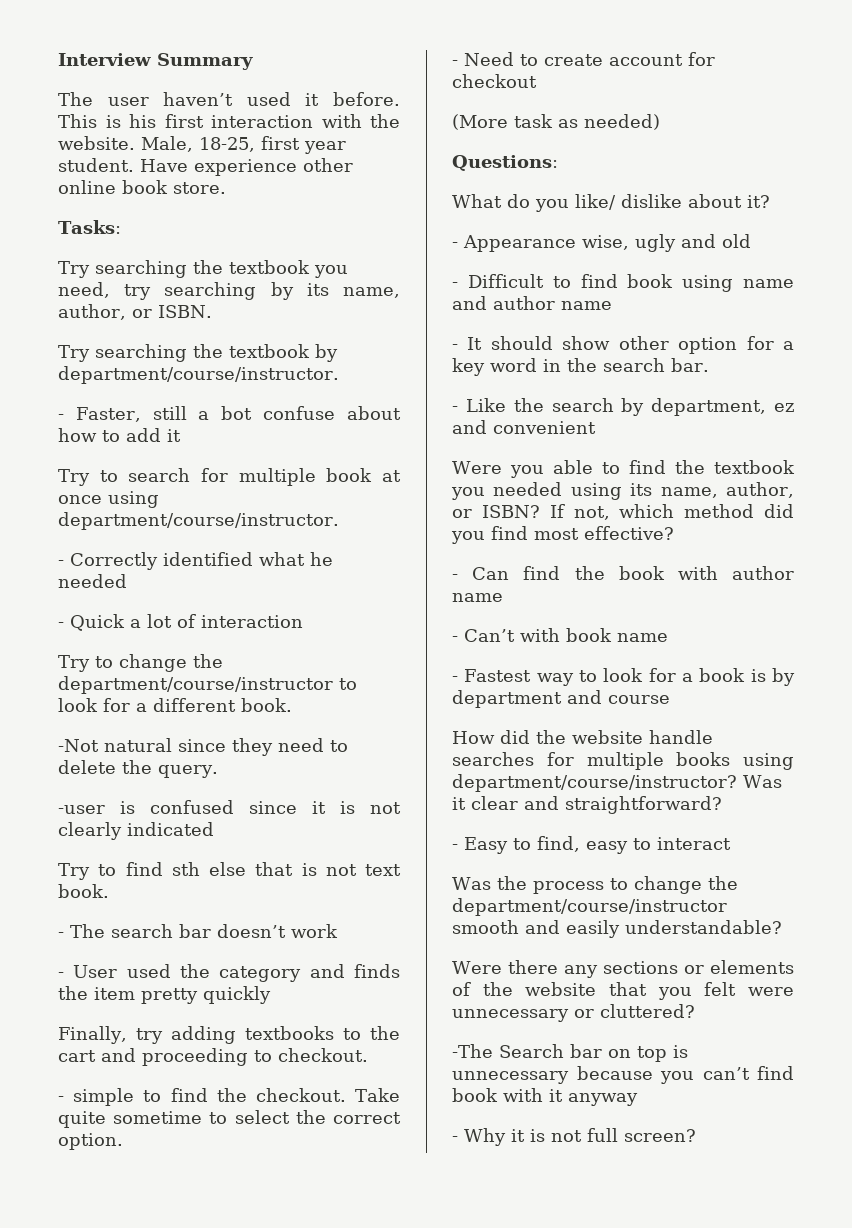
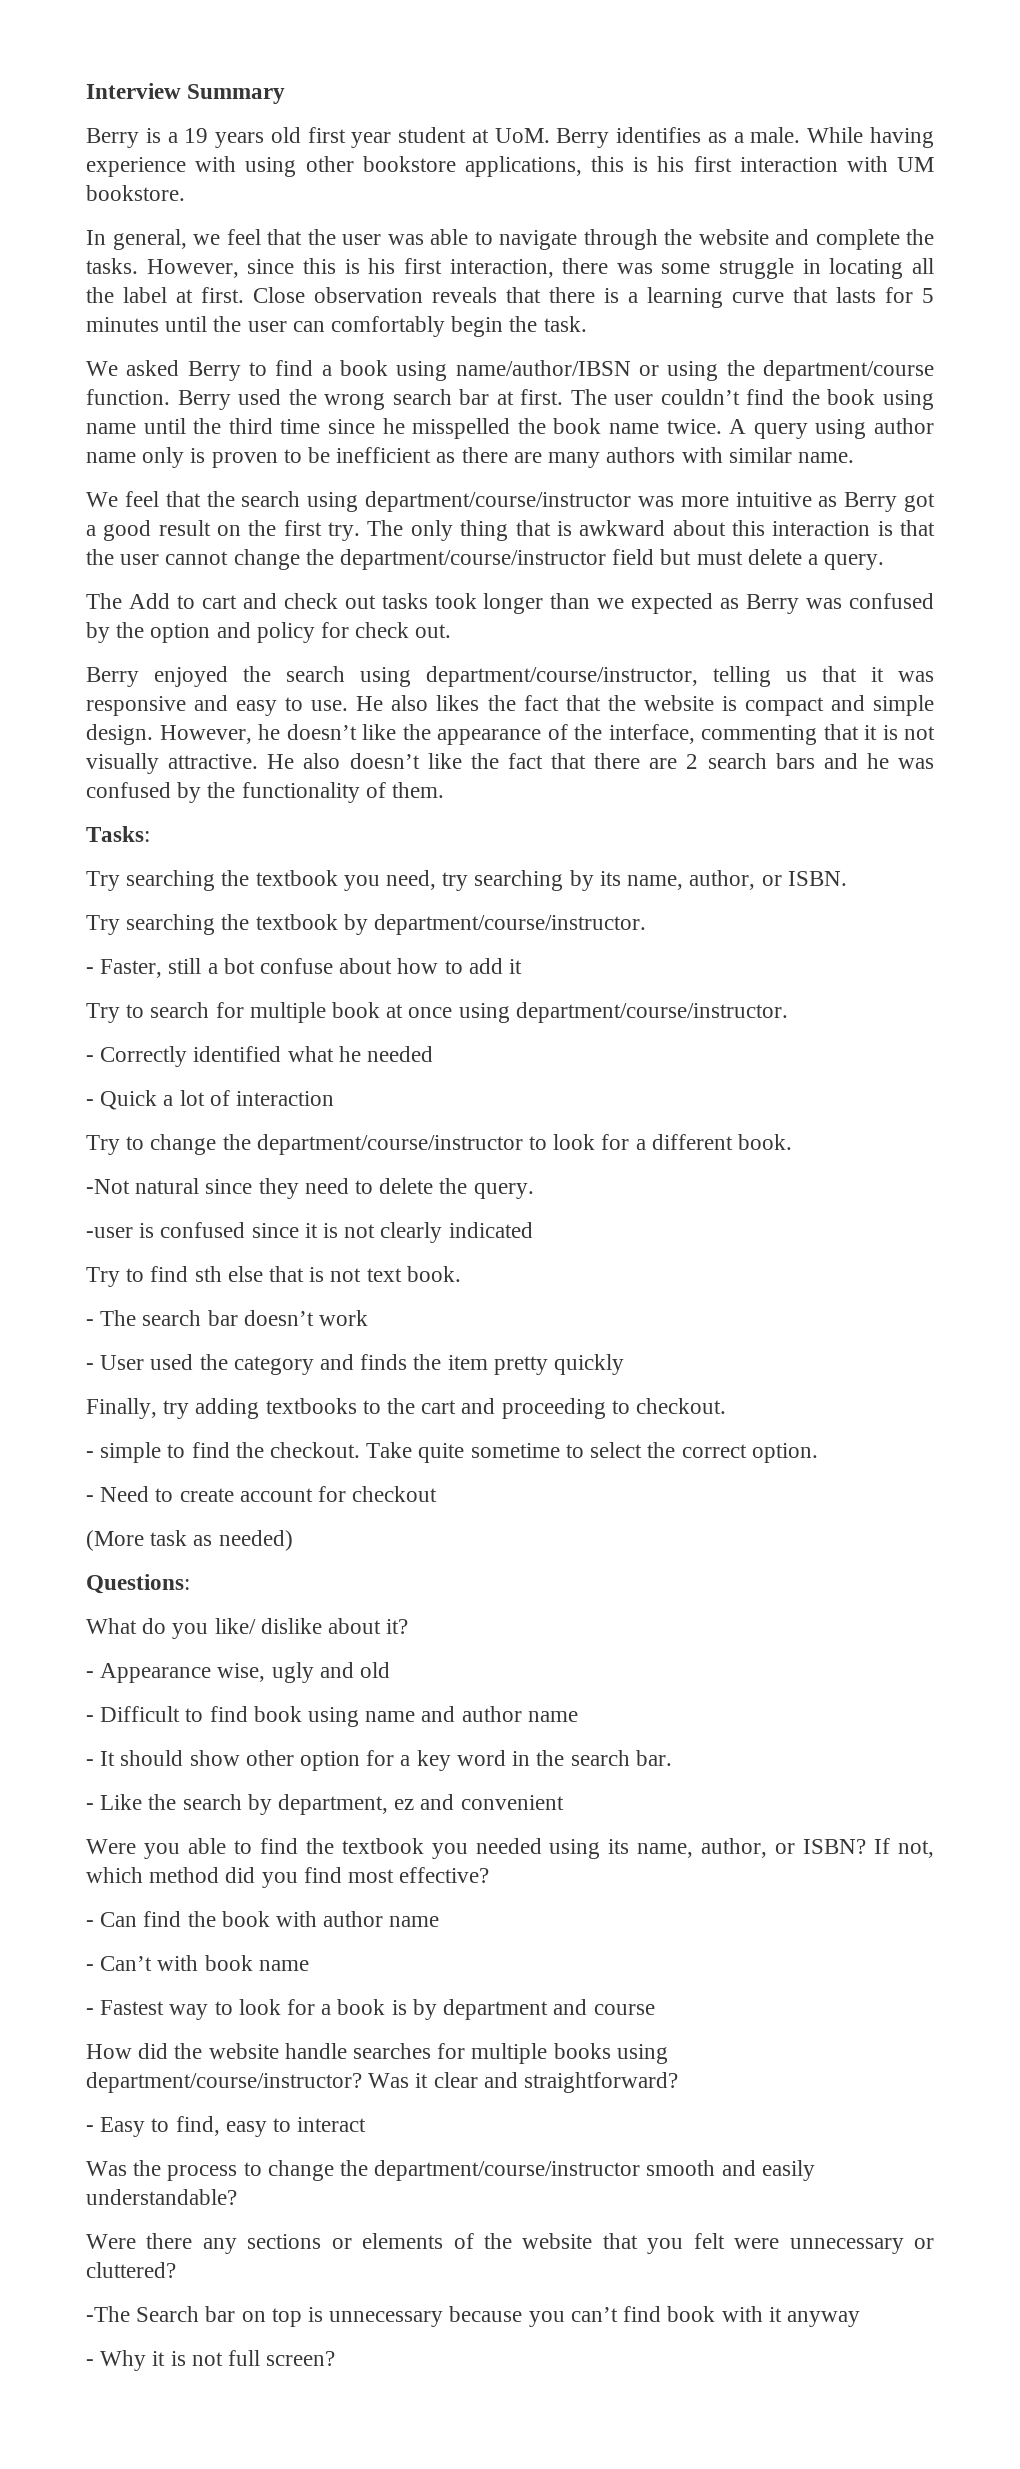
- The user haven’t used it before. This is his first interaction with the website. Male, 18-25, first year student. Have experience other online book store.
+ Berry is a 19 years old first year student at UoM. Berry identifies as a male. While having experience with using other bookstore applications, this is his first interaction with UM bookstore.
+ In general, we feel that the user was able to navigate through the website and complete the tasks. However, since this is his first interaction, there was some struggle in locating all the label at first. Close observation reveals that there is a learning curve that lasts for 5 minutes until the user can comfortably begin the task.
+ We asked Berry to find a book using name/author/IBSN or using the department/course function. Berry used the wrong search bar at first. The user couldn’t find the book using name until the third time since he misspelled the book name twice. A query using author name only is proven to be inefficient as there are many authors with similar name.
+ We feel that the search using department/course/instructor was more intuitive as Berry got a good result on the first try. The only thing that is awkward about this interaction is that the user cannot change the department/course/instructor field but must delete a query.
+ The Add to cart and check out tasks took longer than we expected as Berry was confused by the option and policy for check out.
+ Berry enjoyed the search using department/course/instructor, telling us that it was responsive and easy to use. He also likes the fact that the website is compact and simple design. However, he doesn’t like the appearance of the interface, commenting that it is not visually attractive. He also doesn’t like the fact that there are 2 search bars and he was confused by the functionality of them.

